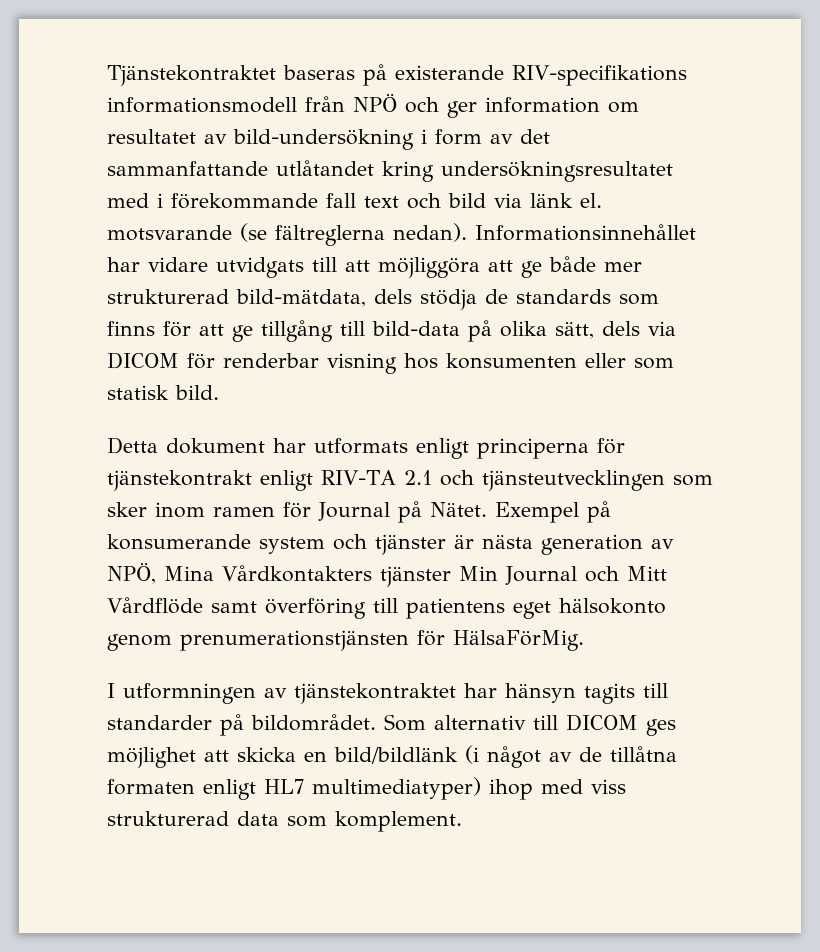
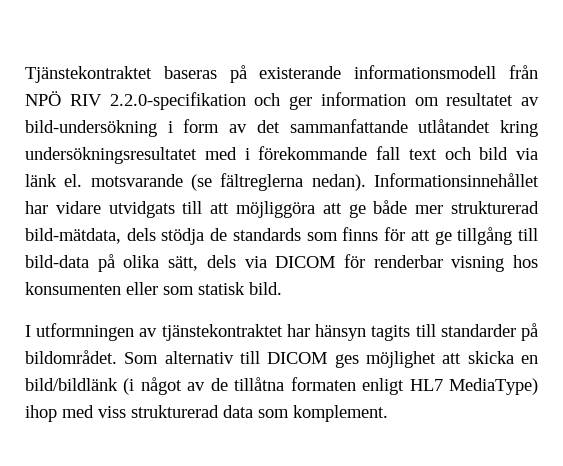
- Tjänstekontraktet baseras på existerande RIV-specifikations informationsmodell från NPÖ och ger information om resultatet av bild-undersökning i form av det sammanfattande utlåtandet kring undersökningsresultatet med i förekommande fall text och bild via länk el. motsvarande (se fältreglerna nedan).
+ Tjänstekontraktet baseras på existerande informationsmodell från NPÖ RIV 2.2.0-specifikation och ger information om resultatet av bild-undersökning i form av det sammanfattande utlåtandet kring undersökningsresultatet med i förekommande fall text och bild via länk el. motsvarande (se fältreglerna nedan).
- Detta dokument har utformats enligt principerna för tjänstekontrakt enligt RIV-TA 2.1 och tjänsteutvecklingen som sker inom ramen för Journal på Nätet. Exempel på konsumerande system och tjänster är nästa generation av NPÖ, Mina Vårdkontakters tjänster Min Journal och Mitt Vårdflöde samt överföring till patientens eget hälsokonto genom prenumerationstjänsten för HälsaFörMig.
- Som alternativ till DICOM ges möjlighet att skicka en bild/bildlänk (i något av de tillåtna formaten enligt HL7 multimediatyper) ihop med viss strukturerad data som komplement.
+ Som alternativ till DICOM ges möjlighet att skicka en bild/bildlänk (i något av de tillåtna formaten enligt HL7 MediaType) ihop med viss strukturerad data som komplement.

